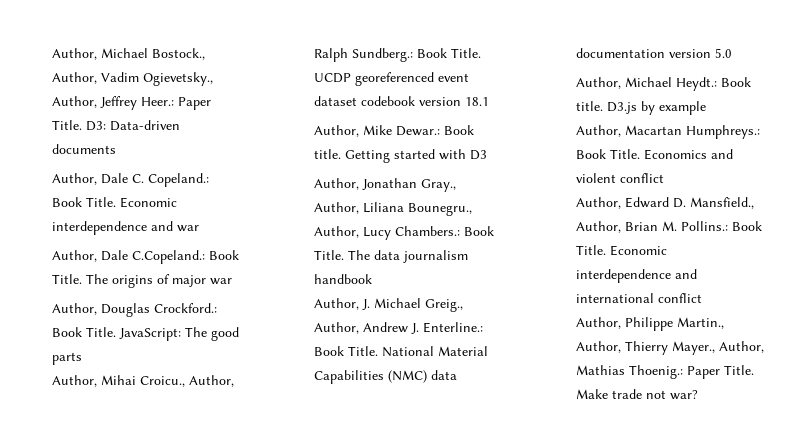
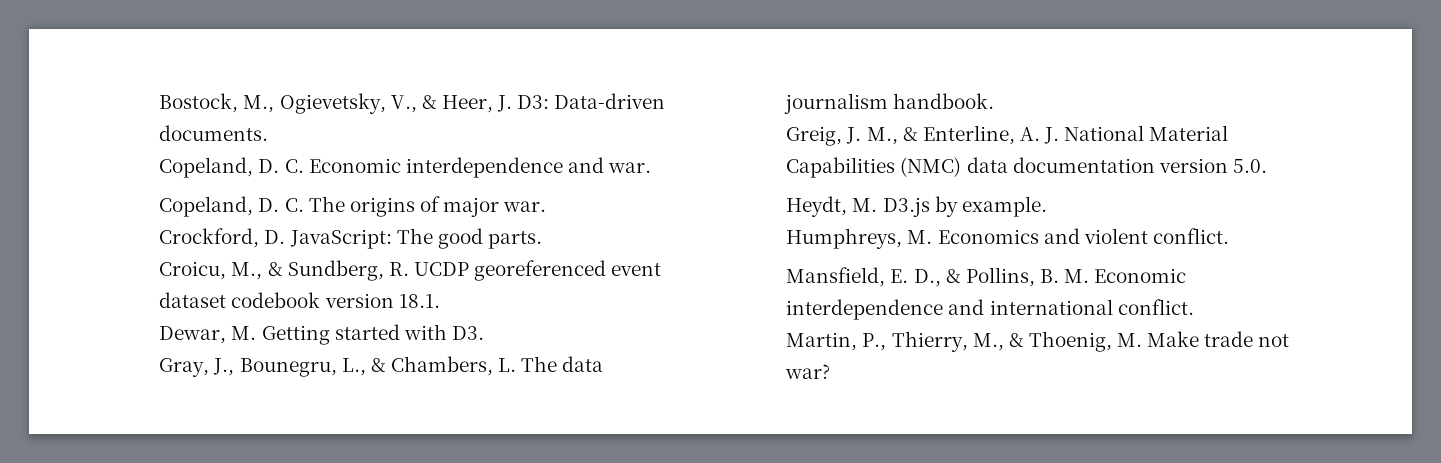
- Author, Michael Bostock., Author, Vadim Ogievetsky., Author, Jeffrey Heer.: Paper Title. D3: Data-driven documents
- Author, Dale C. Copeland.: Book Title. Economic interdependence and war
- Author, Dale C.Copeland.: Book Title. The origins of major war
- Author, Douglas Crockford.: Book Title. JavaScript: The good parts
- Author, Mihai Croicu., Author, Ralph Sundberg.: Book Title. UCDP georeferenced event dataset codebook version 18.1
- Author, Mike Dewar.: Book title. Getting started with D3
- Author, Jonathan Gray., Author, Liliana Bounegru., Author, Lucy Chambers.: Book Title. The data journalism handbook
- Author, J. Michael Greig., Author, Andrew J. Enterline.: Book Title. National Material Capabilities (NMC) data documentation version 5.0
- Author, Michael Heydt.: Book title. D3.js by example
- Author, Macartan Humphreys.: Book Title. Economics and violent conflict
- Author, Edward D. Mansfield., Author, Brian M. Pollins.: Book Title. Economic interdependence and international conflict
- Author, Philippe Martin., Author, Thierry Mayer., Author, Mathias Thoenig.: Paper Title. Make trade not war?
+ Bostock, M., Ogievetsky, V., & Heer, J. D3: Data-driven documents.
+ Copeland, D. C. Economic interdependence and war.
+ Copeland, D. C. The origins of major war.
+ Crockford, D. JavaScript: The good parts.
+ Croicu, M., & Sundberg, R. UCDP georeferenced event dataset codebook version 18.1.
+ Dewar, M. Getting started with D3.
+ Gray, J., Bounegru, L., & Chambers, L. The data journalism handbook.
+ Greig, J. M., & Enterline, A. J. National Material Capabilities (NMC) data documentation version 5.0.
+ Heydt, M. D3.js by example.
+ Humphreys, M. Economics and violent conflict.
+ Mansfield, E. D., & Pollins, B. M. Economic interdependence and international conflict.
+ Martin, P., Thierry, M., & Thoenig, M. Make trade not war?

